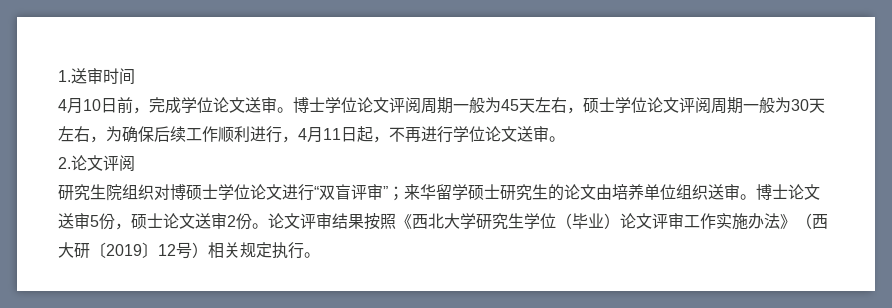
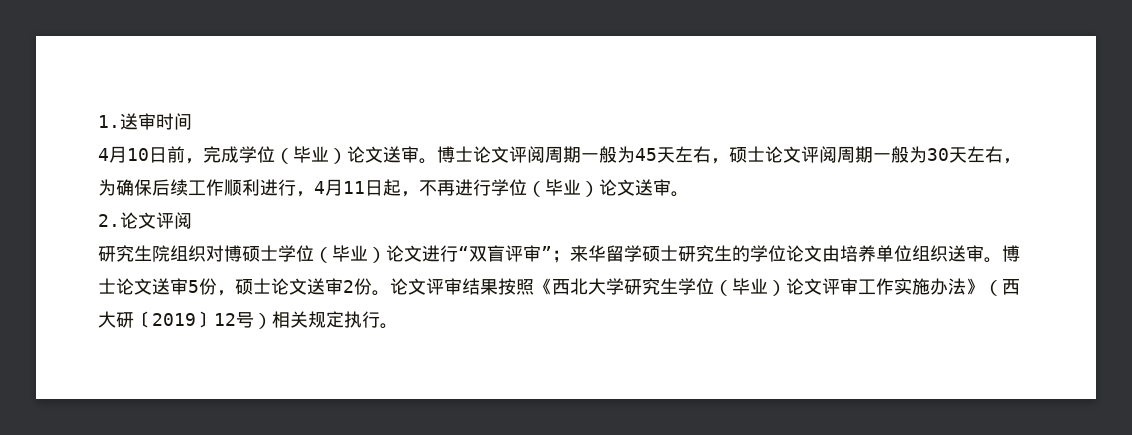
- 4月10日前，完成学位论文送审。
+ 4月10日前，完成学位（毕业）论文送审。
- 博士学位论文评阅周期一般为45天左右，硕士学位论文评阅周期一般为30天左右，为确保后续工作顺利进行，4月11日起，不再进行学位论文送审。
+ 博士论文评阅周期一般为45天左右，硕士论文评阅周期一般为30天左右，为确保后续工作顺利进行，4月11日起，不再进行学位（毕业）论文送审。
- 研究生院组织对博硕士学位论文进行“双盲评审”；来华留学硕士研究生的论文由培养单位组织送审。
+ 研究生院组织对博硕士学位（毕业）论文进行“双盲评审”；来华留学硕士研究生的学位论文由培养单位组织送审。

